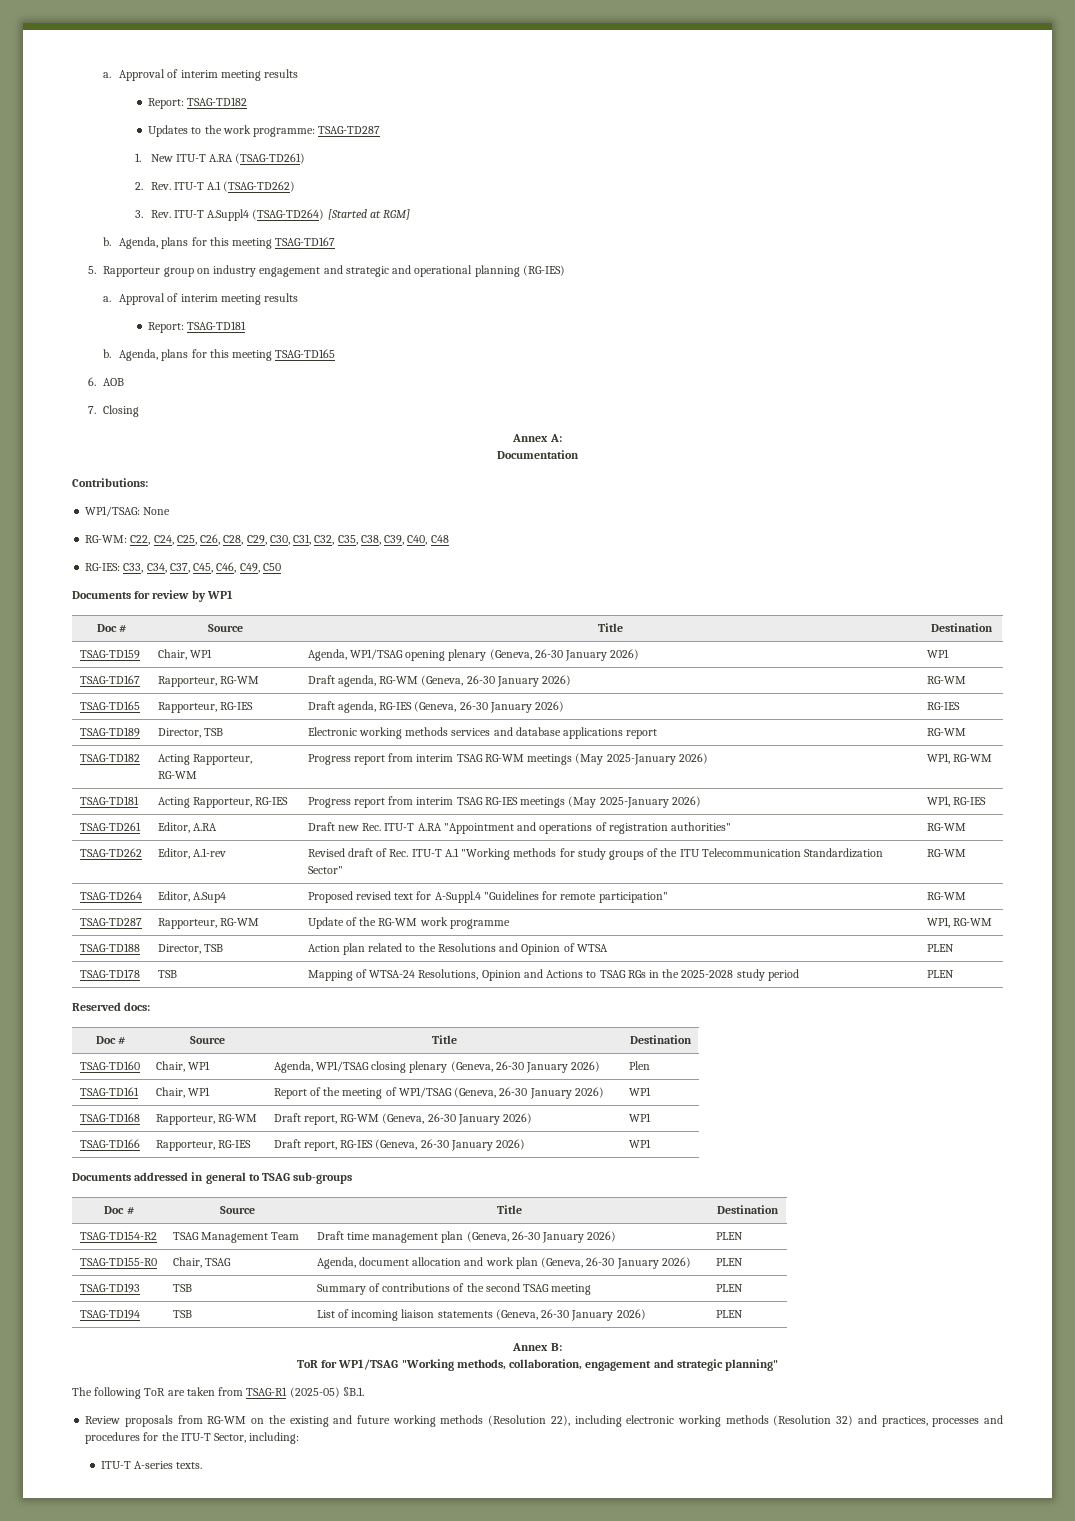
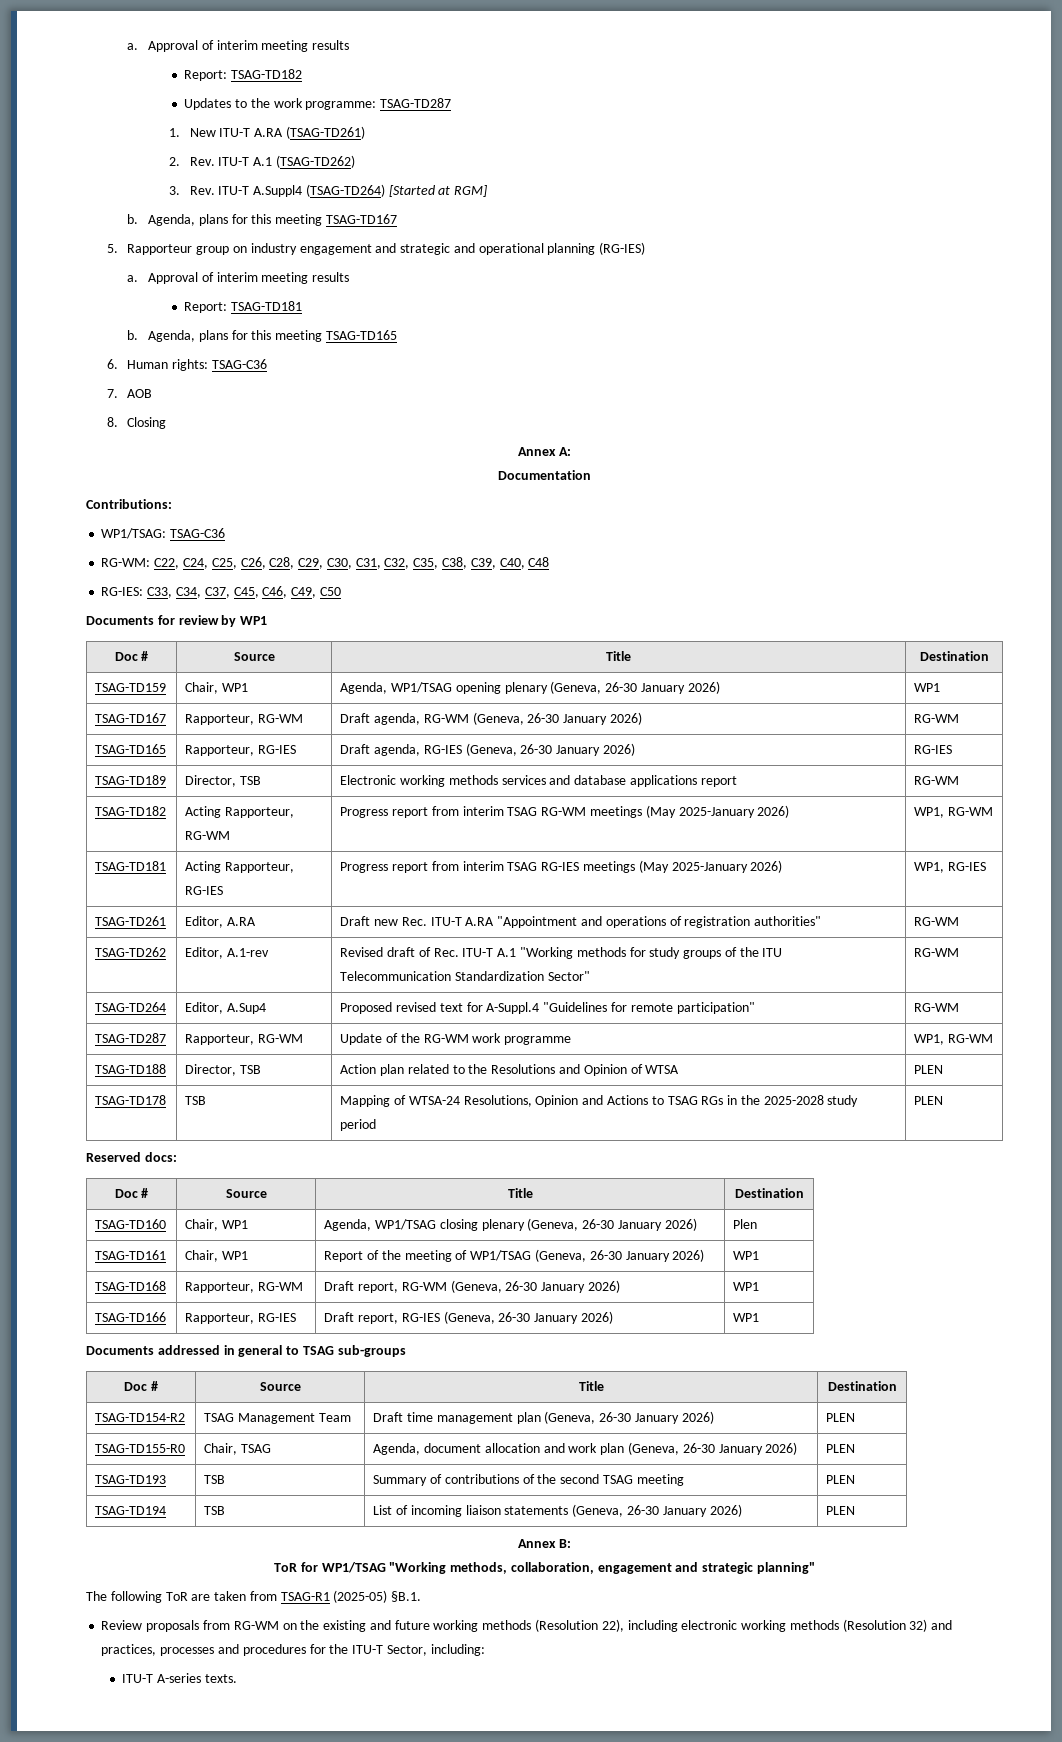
- 6. AOB
+ 6. Human rights: TSAG-C36
+ 7. AOB
- 7. Closing
+ 8. Closing
- WP1/TSAG: None
+ WP1/TSAG: TSAG-C36

